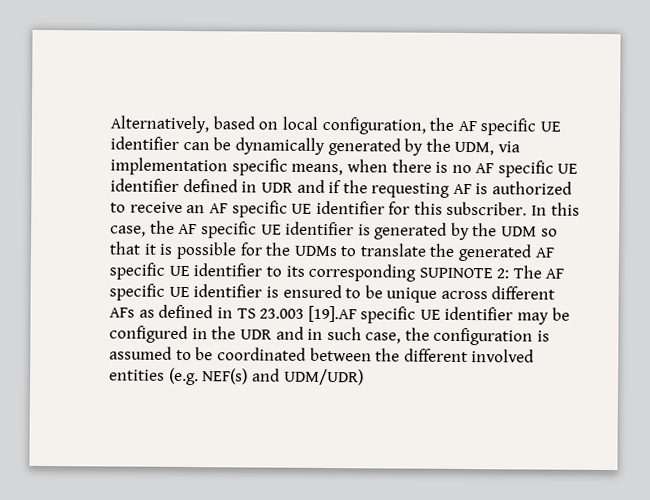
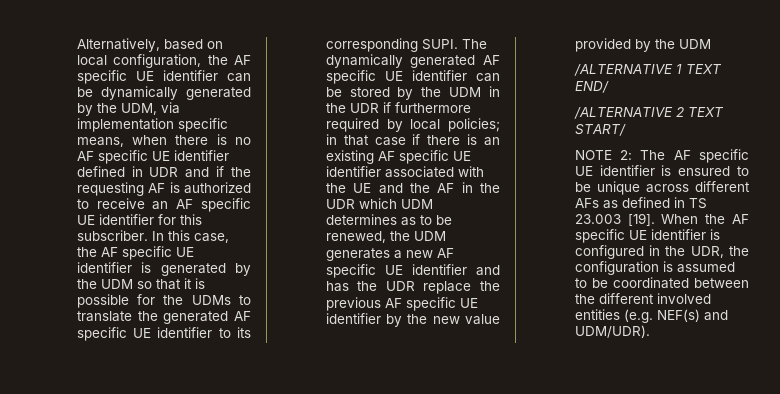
- In this case, the AF specific UE identifier is generated by the UDM so that it is possible for the UDMs to translate the generated AF specific UE identifier to its corresponding SUPINOTE 2:
+ In this case, the AF specific UE identifier is generated by the UDM so that it is possible for the UDMs to translate the generated AF specific UE identifier to its corresponding SUPI. The dynamically generated AF specific UE identifier can be stored by the UDM in the UDR if furthermore required by local policies; in that case if there is an existing AF specific UE identifier associated with the UE and the AF in the UDR which UDM determines as to be renewed, the UDM generates a new AF specific UE identifier and has the UDR replace the previous AF specific UE identifier by the new value provided by the UDM
+ /ALTERNATIVE 1 TEXT END/
+ /ALTERNATIVE 2 TEXT START/
+ NOTE 2:
- The AF specific UE identifier is ensured to be unique across different AFs as defined in TS 23.003 [19].AF specific UE identifier may be configured in the UDR and in such case, the configuration is assumed to be coordinated between the different involved entities (e.g. NEF(s) and UDM/UDR)
+ The AF specific UE identifier is ensured to be unique across different AFs as defined in TS 23.003 [19]. When the AF specific UE identifier is configured in the UDR, the configuration is assumed to be coordinated between the different involved entities (e.g. NEF(s) and UDM/UDR).

